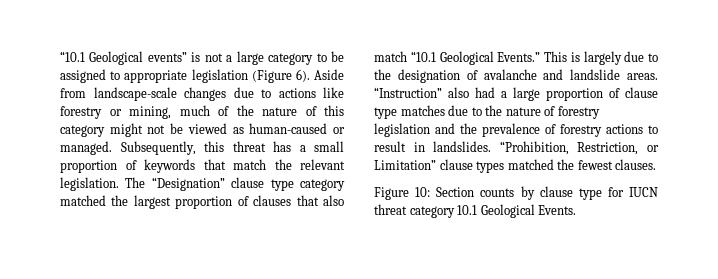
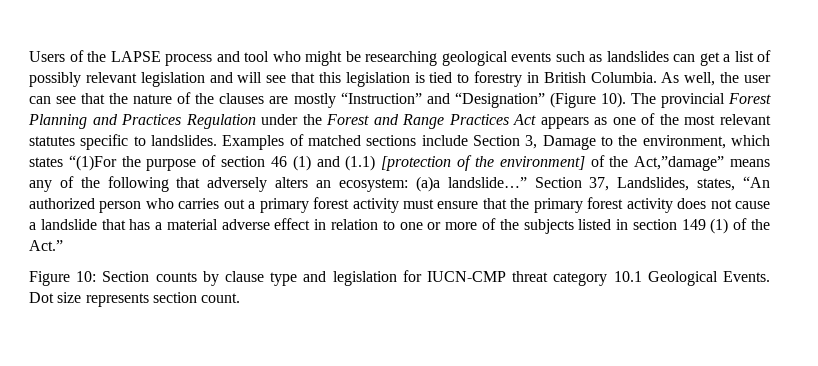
- “10.1 Geological events” is not a large category to be assigned to appropriate legislation (Figure 6). Aside from landscape-scale changes due to actions like forestry or mining, much of the nature of this category might not be viewed as human-caused or managed. Subsequently, this threat has a small proportion of keywords that match the relevant legislation. The “Designation” clause type category matched the largest proportion of clauses that also match “10.1 Geological Events.” This is largely due to the designation of avalanche and landslide areas. “Instruction” also had a large proportion of clause type matches due to the nature of forestry legislation and the prevalence of forestry actions to result in landslides. “Prohibition, Restriction, or Limitation” clause types matched the fewest clauses.
+ Users of the LAPSE process and tool who might be researching geological events such as landslides can get a list of possibly relevant legislation and will see that this legislation is tied to forestry in British Columbia. As well, the user can see that the nature of the clauses are mostly “Instruction” and “Designation” (Figure 10). The provincial Forest Planning and Practices Regulation under the Forest and Range Practices Act appears as one of the most relevant statutes specific to landslides. Examples of matched sections include Section 3, Damage to the environment, which states “(1)For the purpose of section 46 (1) and (1.1) [protection of the environment] of the Act,”damage” means any of the following that adversely alters an ecosystem: (a)a landslide…” Section 37, Landslides, states, “An authorized person who carries out a primary forest activity must ensure that the primary forest activity does not cause a landslide that has a material adverse effect in relation to one or more of the subjects listed in section 149 (1) of the Act.”
- Figure 10: Section counts by clause type for IUCN threat category 10.1 Geological Events.
+ Figure 10: Section counts by clause type and legislation for IUCN-CMP threat category 10.1 Geological Events.
+ Dot size represents section count.

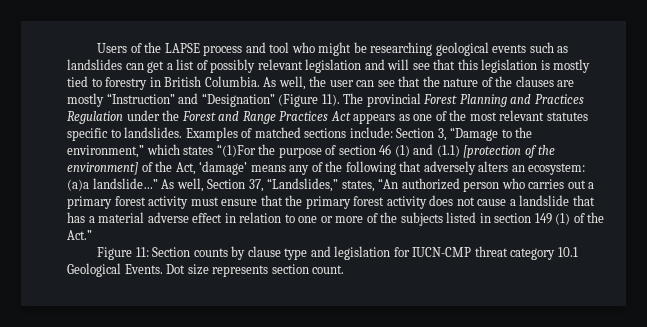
- Users of the LAPSE process and tool who might be researching geological events such as landslides can get a list of possibly relevant legislation and will see that this legislation is tied to forestry in British Columbia.
+ Users of the LAPSE process and tool who might be researching geological events such as landslides can get a list of possibly relevant legislation and will see that this legislation is mostly tied to forestry in British Columbia.
- As well, the user can see that the nature of the clauses are mostly “Instruction” and “Designation” (Figure 10).
+ As well, the user can see that the nature of the clauses are mostly “Instruction” and “Designation” (Figure 11).
- Examples of matched sections include Section 3, Damage to the environment, which states “(1)For the purpose of section 46 (1) and (1.1) [protection of the environment] of the Act,”damage” means any of the following that adversely alters an ecosystem: (a)a landslide…”
+ Examples of matched sections include: Section 3, “Damage to the environment,” which states “(1)For the purpose of section 46 (1) and (1.1) [protection of the environment] of the Act, ‘damage’ means any of the following that adversely alters an ecosystem: (a)a landslide…”
- Section 37, Landslides, states, “An authorized person who carries out a primary forest activity must ensure that the primary forest activity does not cause a landslide that has a material adverse effect in relation to one or more of the subjects listed in section 149 (1) of the Act.”
+ As well, Section 37, “Landslides,” states, “An authorized person who carries out a primary forest activity must ensure that the primary forest activity does not cause a landslide that has a material adverse effect in relation to one or more of the subjects listed in section 149 (1) of the Act.”
- Figure 10: Section counts by clause type and legislation for IUCN-CMP threat category 10.1 Geological Events.
+ Figure 11: Section counts by clause type and legislation for IUCN-CMP threat category 10.1 Geological Events.

